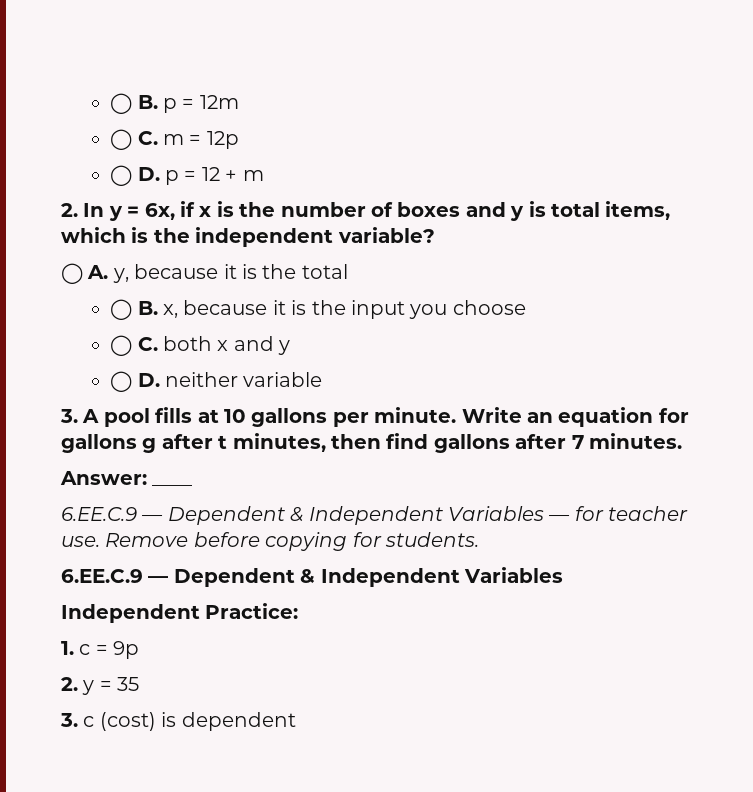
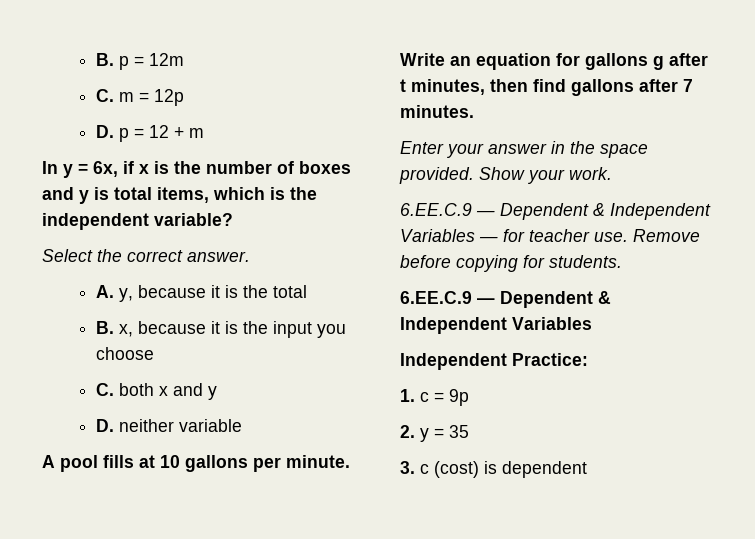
- ◯ B. p = 12m
+ B. p = 12m
- ◯ C. m = 12p
+ C. m = 12p
- ◯ D. p = 12 + m
+ D. p = 12 + m
- 2. In y = 6x, if x is the number of boxes and y is total items, which is the independent variable?
+ In y = 6x, if x is the number of boxes and y is total items, which is the independent variable?
- ◯ A. y, because it is the total
+ Select the correct answer.
+ A. y, because it is the total
- ◯ B. x, because it is the input you choose
+ B. x, because it is the input you choose
- ◯ C. both x and y
+ C. both x and y
- ◯ D. neither variable
+ D. neither variable
- 3. A pool fills at 10 gallons per minute.
+ A pool fills at 10 gallons per minute.
- Answer: ____
+ Enter your answer in the space provided. Show your work.

